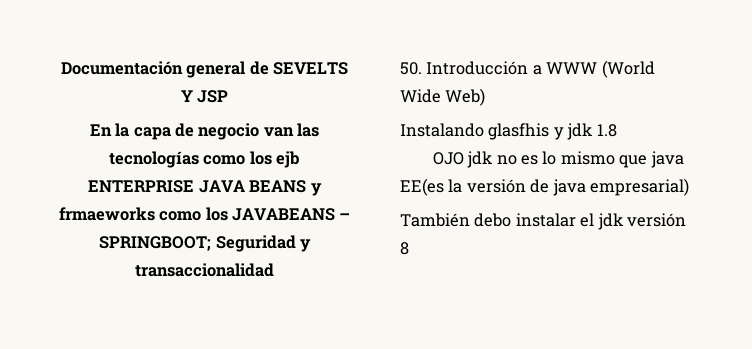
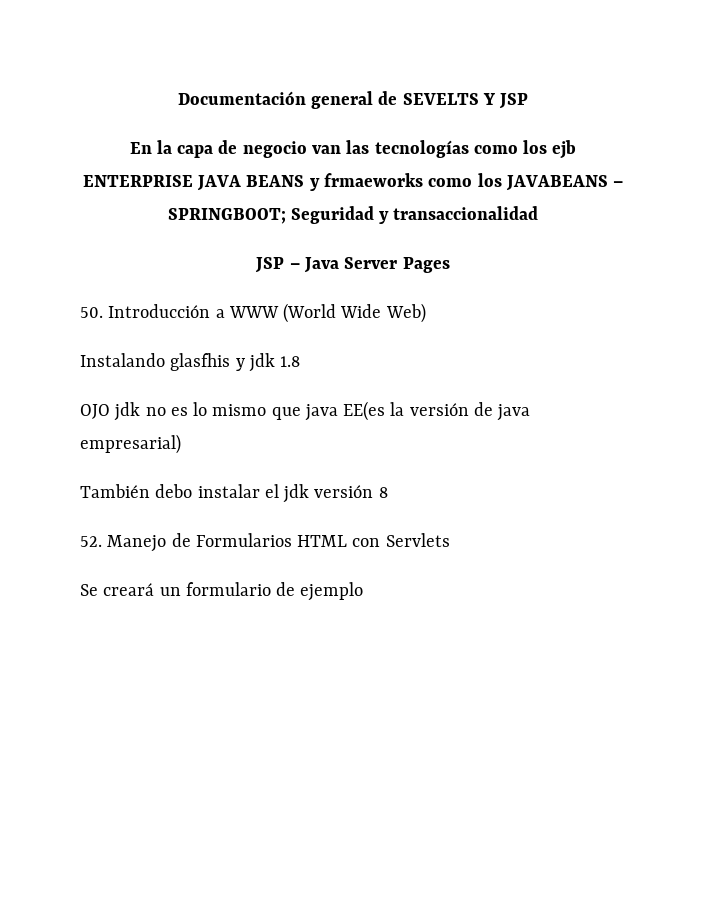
+ JSP – Java Server Pages
+ 52. Manejo de Formularios HTML con Servlets
+ Se creará un formulario de ejemplo

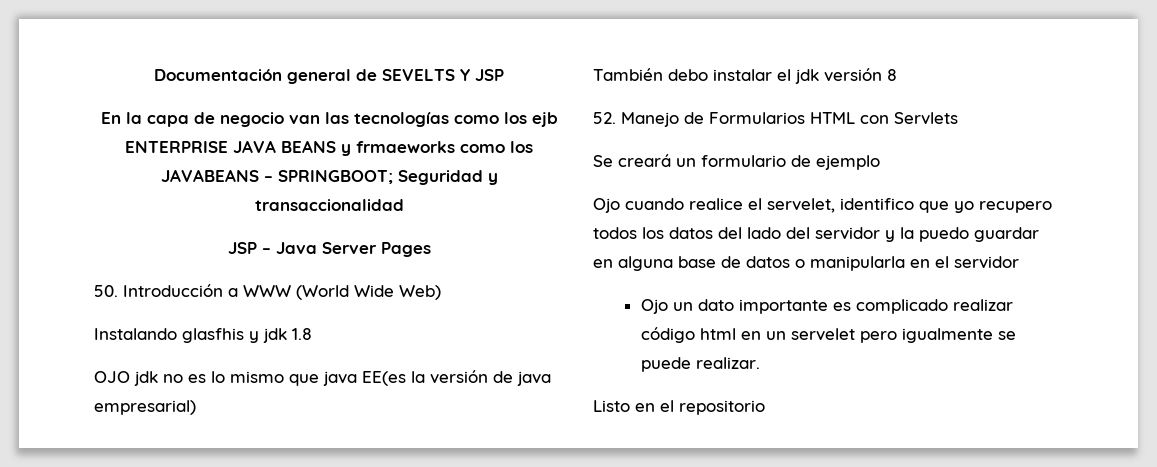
+ Ojo cuando realice el servelet, identifico que yo recupero todos los datos del lado del servidor y la puedo guardar en alguna base de datos o manipularla en el servidor
+ Ojo un dato importante es complicado realizar código html en un servelet pero igualmente se puede realizar.
+ Listo en el repositorio

